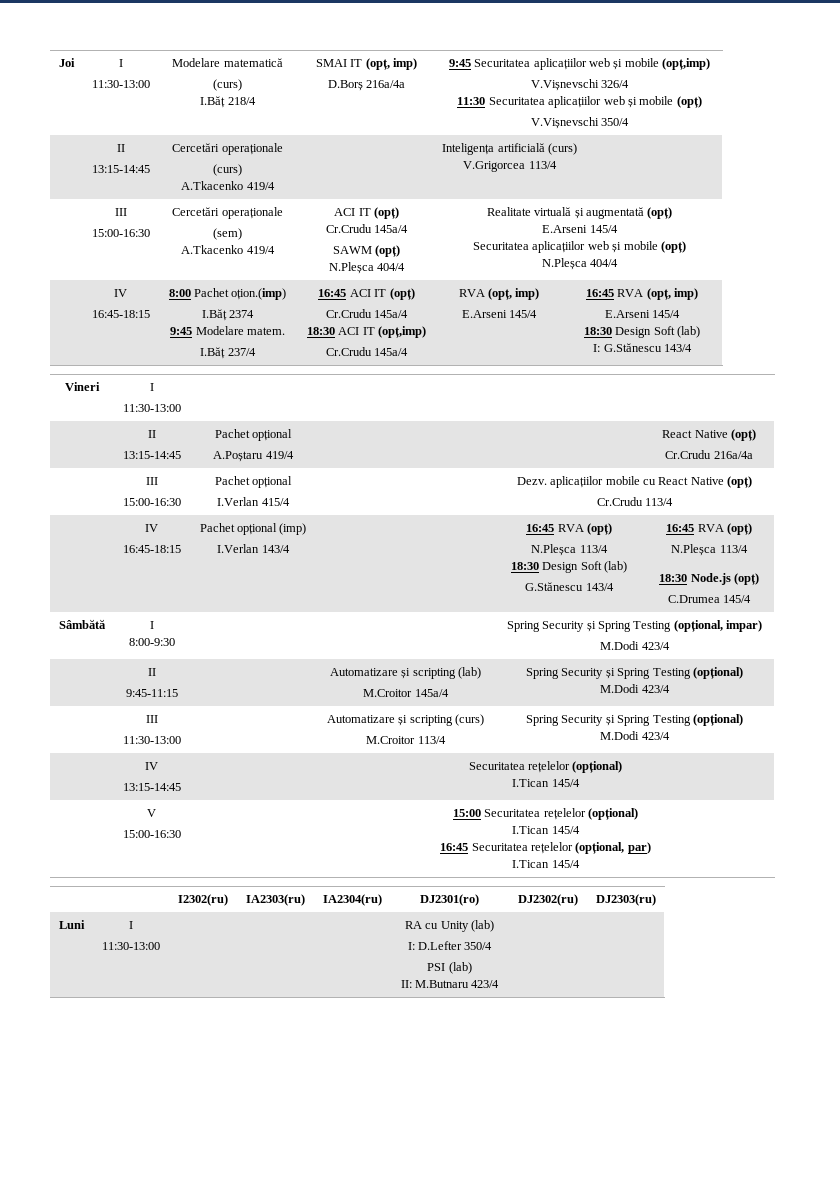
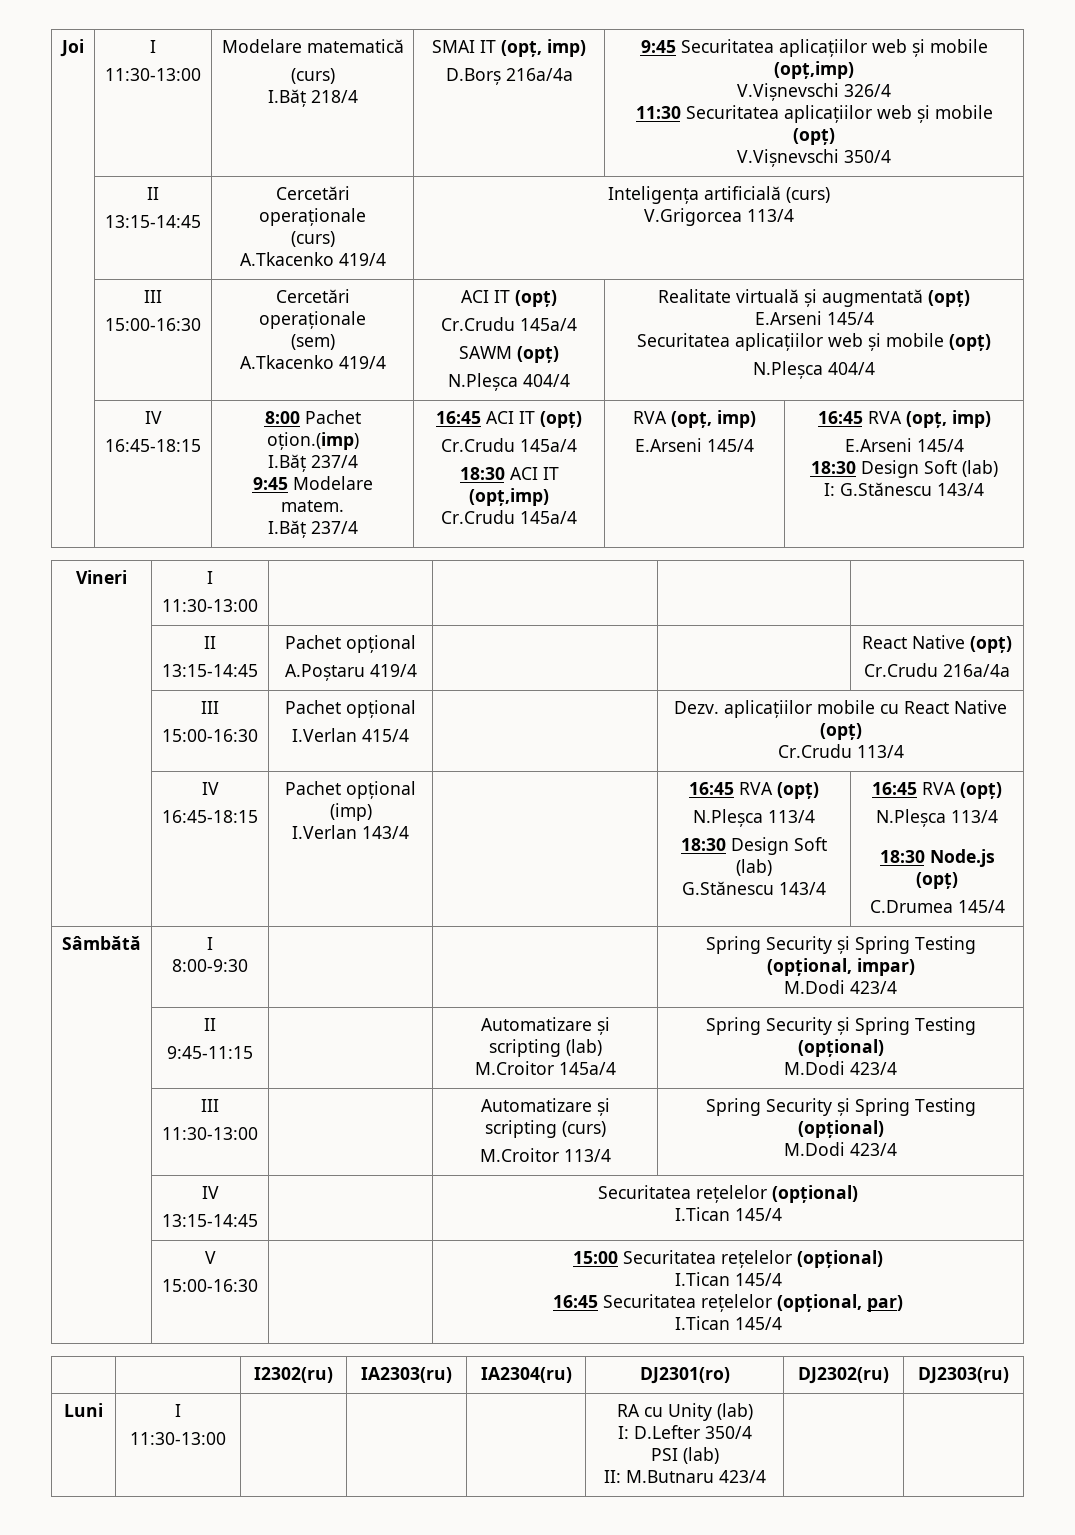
  8:00 Pachet oțion.(imp)
- I.Băț 2374
+ I.Băț 237/4

